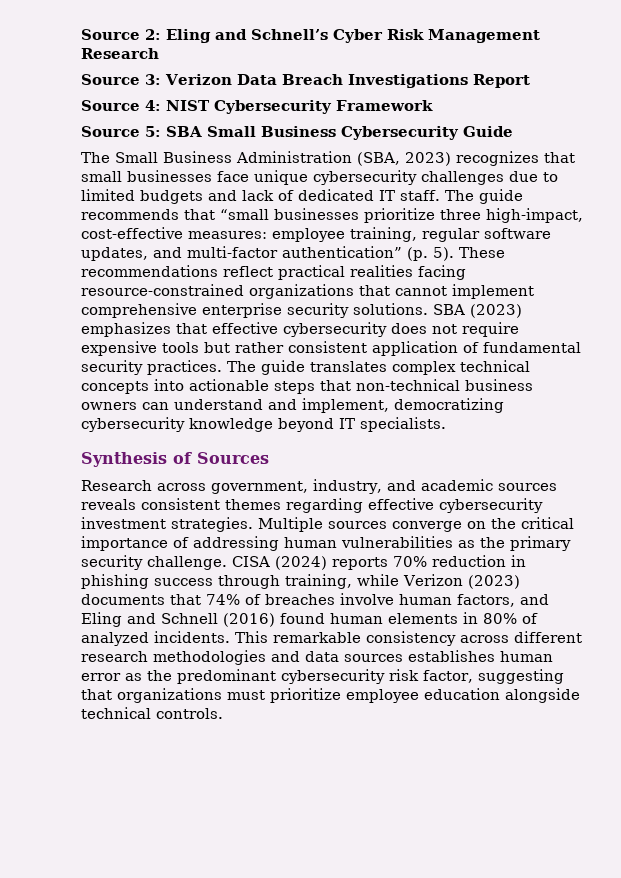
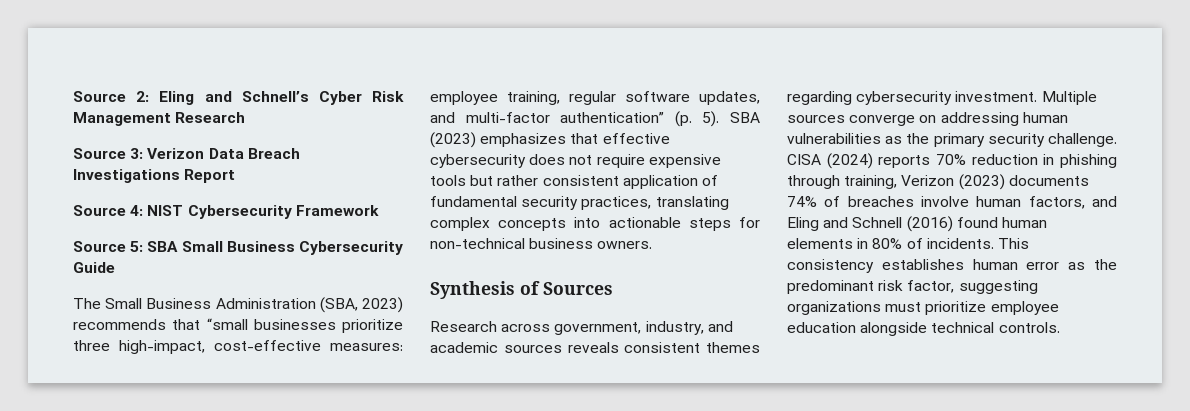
- The Small Business Administration (SBA, 2023) recognizes that small businesses face unique cybersecurity challenges due to limited budgets and lack of dedicated IT staff. The guide recommends that “small businesses prioritize three high-impact, cost-effective measures: employee training, regular software updates, and multi-factor authentication” (p. 5).
+ The Small Business Administration (SBA, 2023) recommends that “small businesses prioritize three high-impact, cost-effective measures: employee training, regular software updates, and multi-factor authentication” (p. 5).
- These recommendations reflect practical realities facing resource-constrained organizations that cannot implement comprehensive enterprise security solutions.
- SBA (2023) emphasizes that effective cybersecurity does not require expensive tools but rather consistent application of fundamental security practices. The guide translates complex technical concepts into actionable steps that non-technical business owners can understand and implement, democratizing cybersecurity knowledge beyond IT specialists.
+ SBA (2023) emphasizes that effective cybersecurity does not require expensive tools but rather consistent application of fundamental security practices, translating complex concepts into actionable steps for non-technical business owners.
- Research across government, industry, and academic sources reveals consistent themes regarding effective cybersecurity investment strategies. Multiple sources converge on the critical importance of addressing human vulnerabilities as the primary security challenge.
+ Research across government, industry, and academic sources reveals consistent themes regarding cybersecurity investment. Multiple sources converge on addressing human vulnerabilities as the primary security challenge.
- CISA (2024) reports 70% reduction in phishing success through training, while Verizon (2023) documents that 74% of breaches involve human factors, and Eling and Schnell (2016) found human elements in 80% of analyzed incidents.
+ CISA (2024) reports 70% reduction in phishing through training, Verizon (2023) documents 74% of breaches involve human factors, and Eling and Schnell (2016) found human elements in 80% of incidents.
- This remarkable consistency across different research methodologies and data sources establishes human error as the predominant cybersecurity risk factor, suggesting that organizations must prioritize employee education alongside technical controls.
+ This consistency establishes human error as the predominant risk factor, suggesting organizations must prioritize employee education alongside technical controls.

